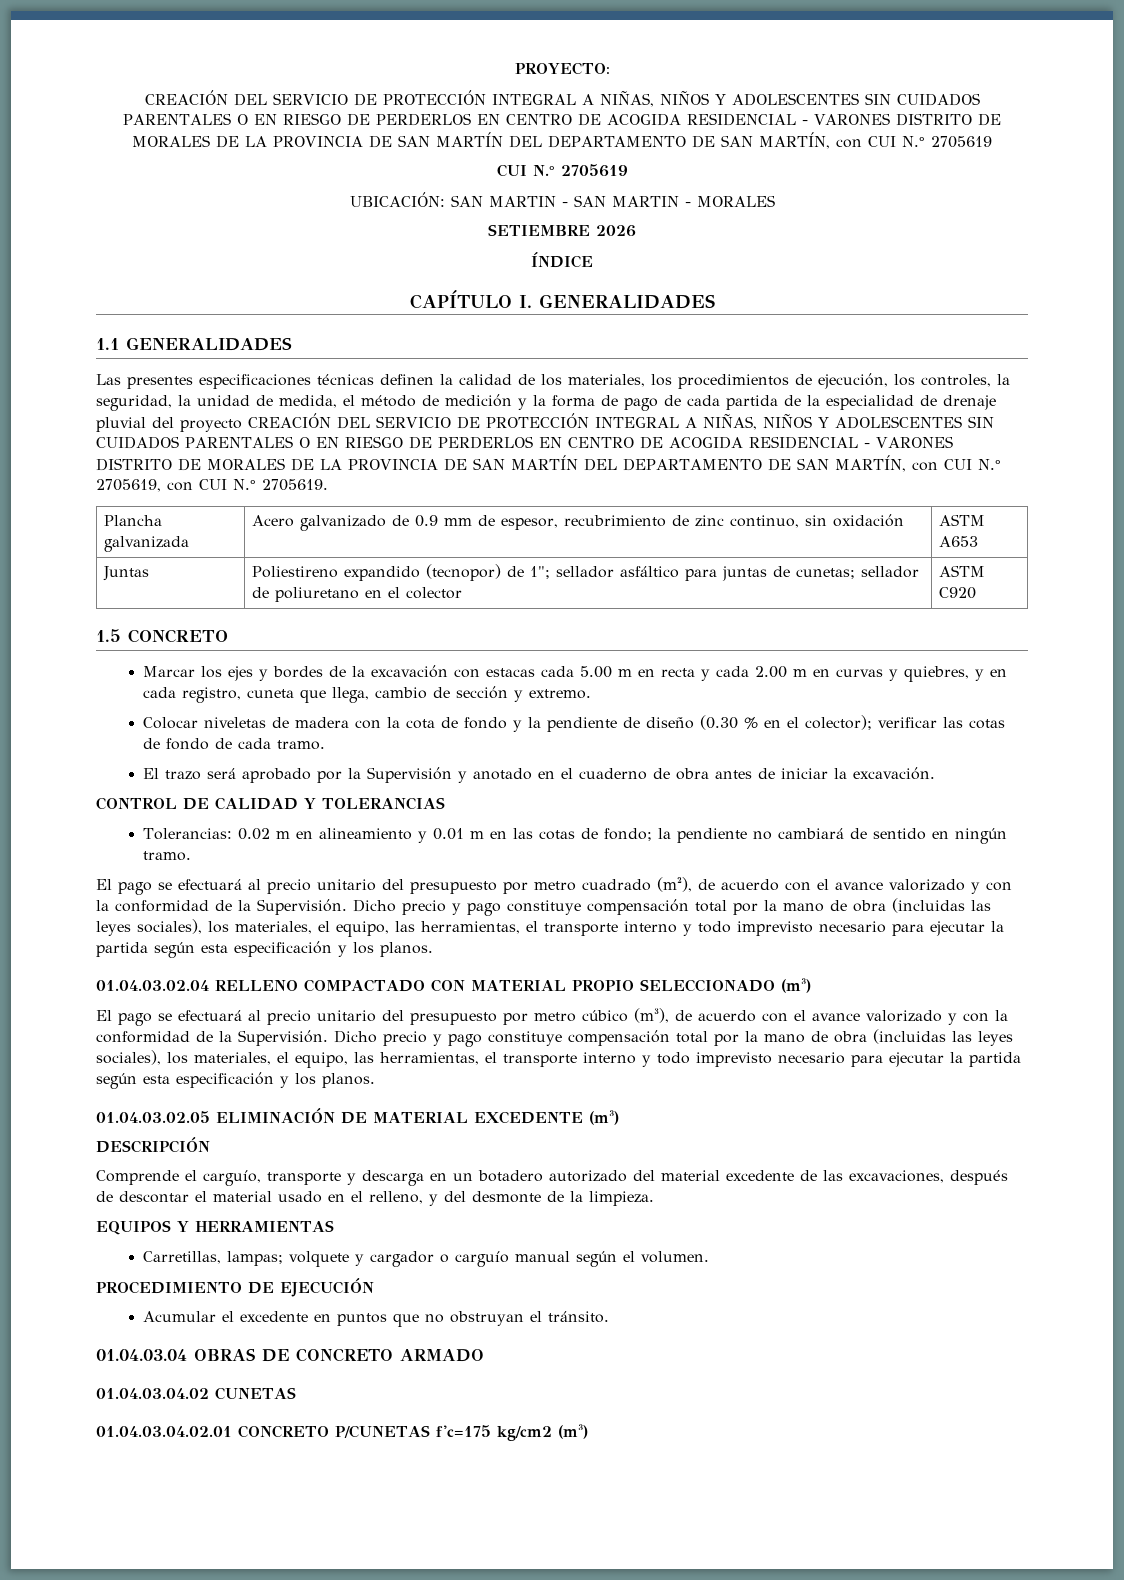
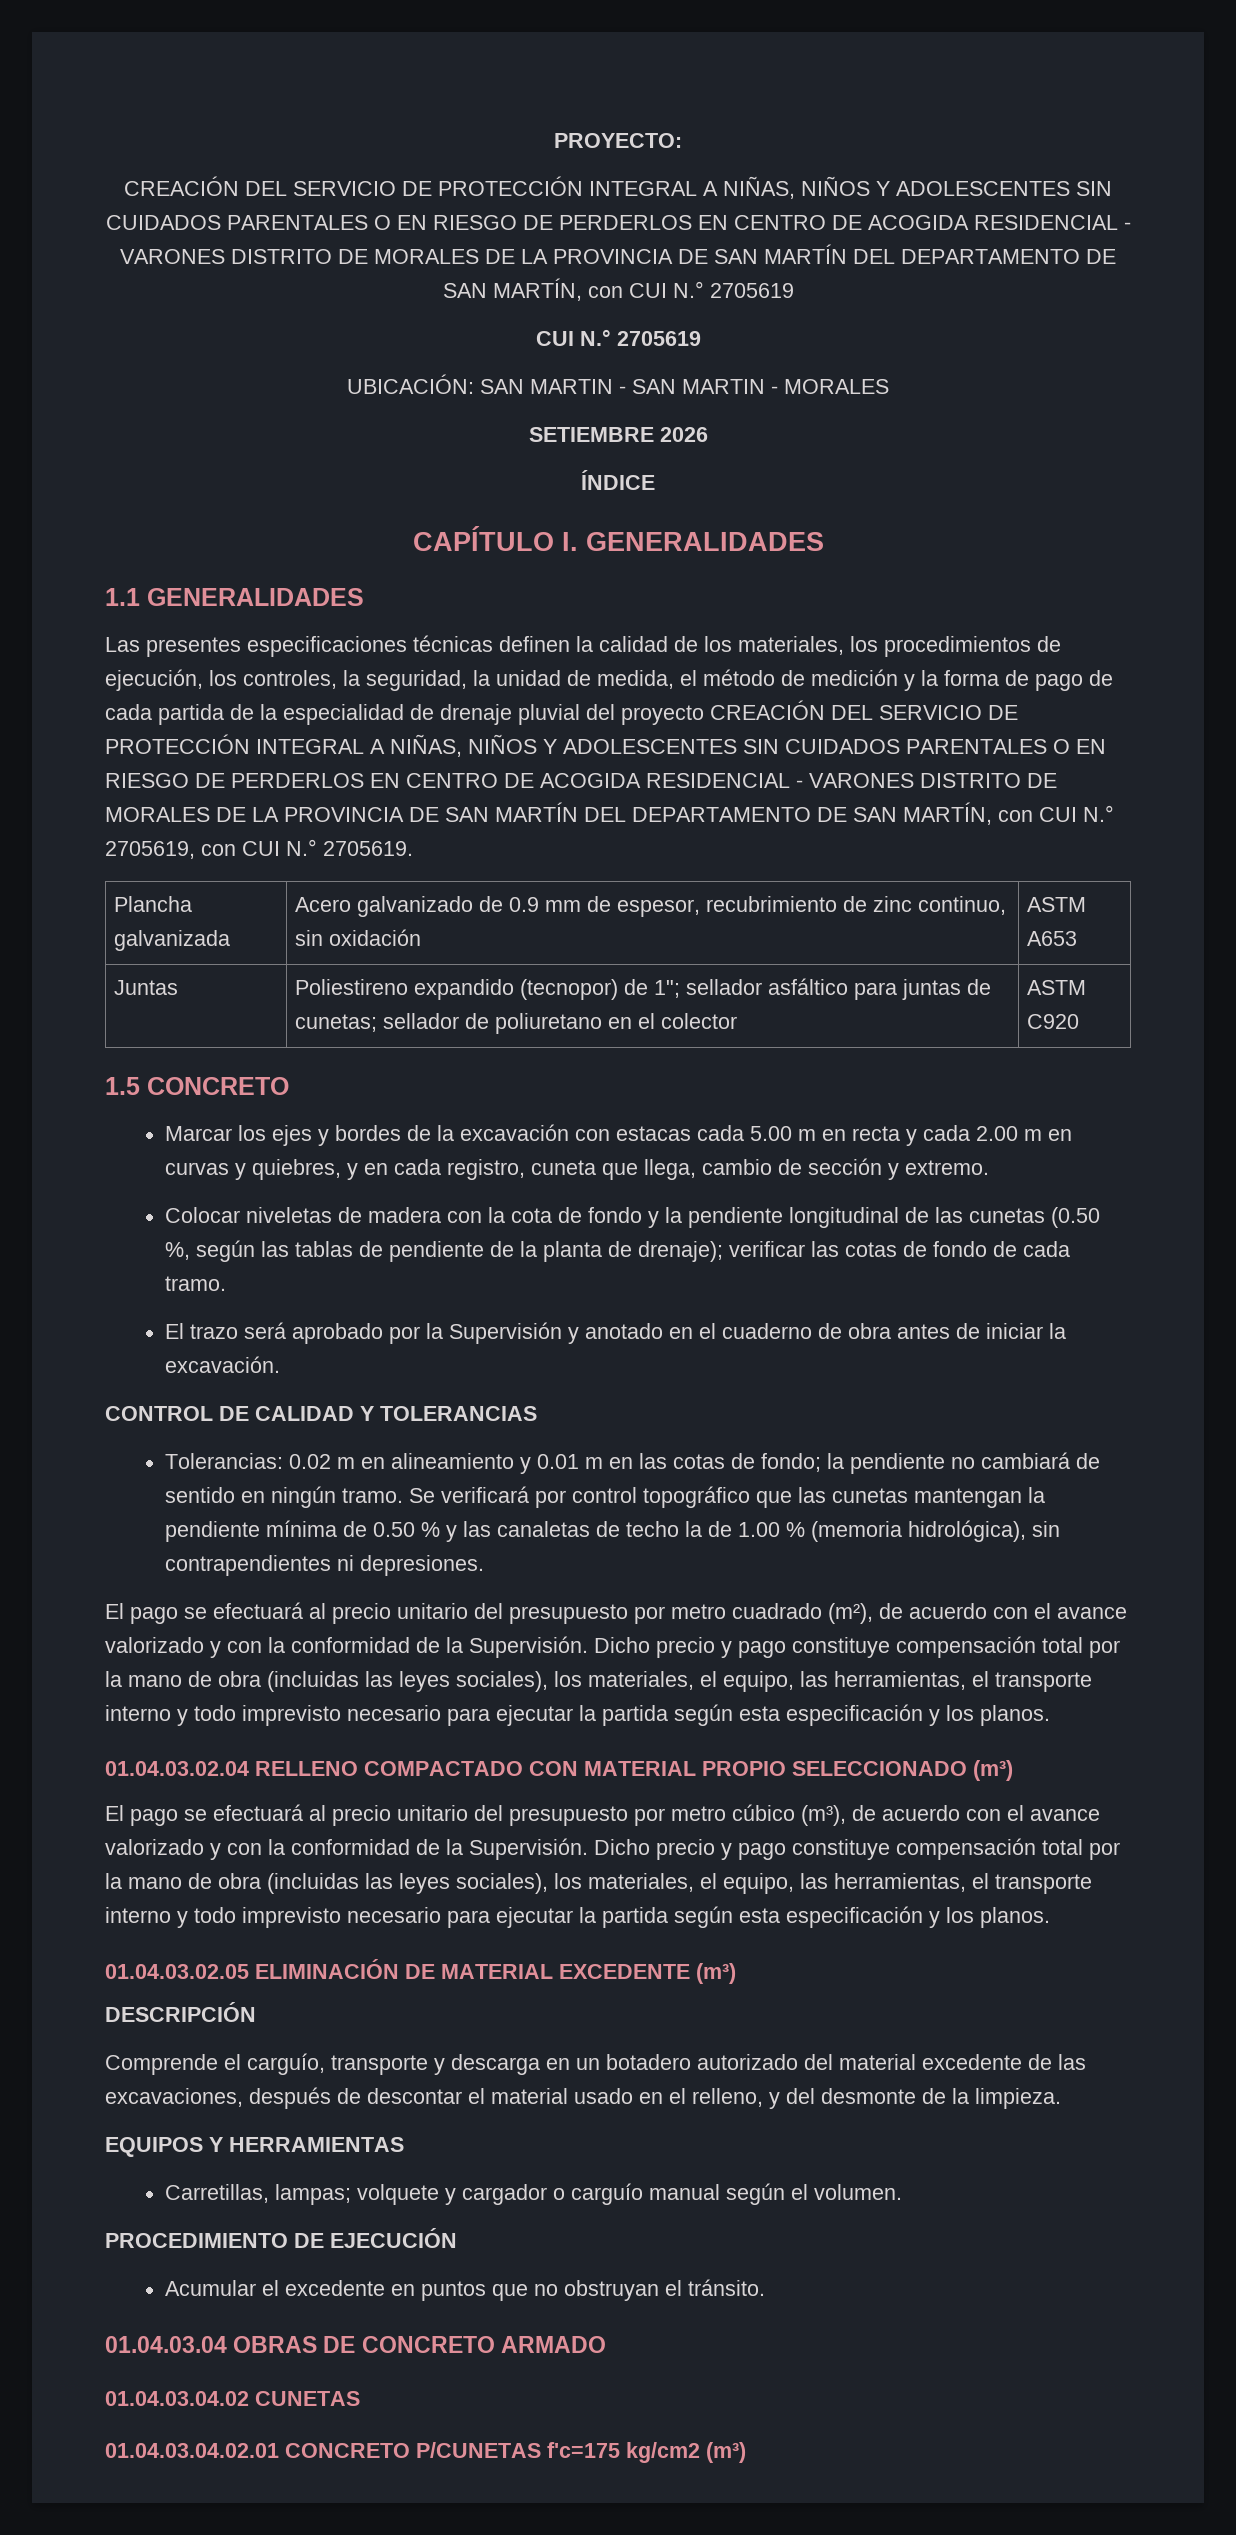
- Colocar niveletas de madera con la cota de fondo y la pendiente de diseño (0.30 % en el colector); verificar las cotas de fondo de cada tramo.
+ Colocar niveletas de madera con la cota de fondo y la pendiente longitudinal de las cunetas (0.50 %, según las tablas de pendiente de la planta de drenaje); verificar las cotas de fondo de cada tramo.
+ Se verificará por control topográfico que las cunetas mantengan la pendiente mínima de 0.50 % y las canaletas de techo la de 1.00 % (memoria hidrológica), sin contrapendientes ni depresiones.

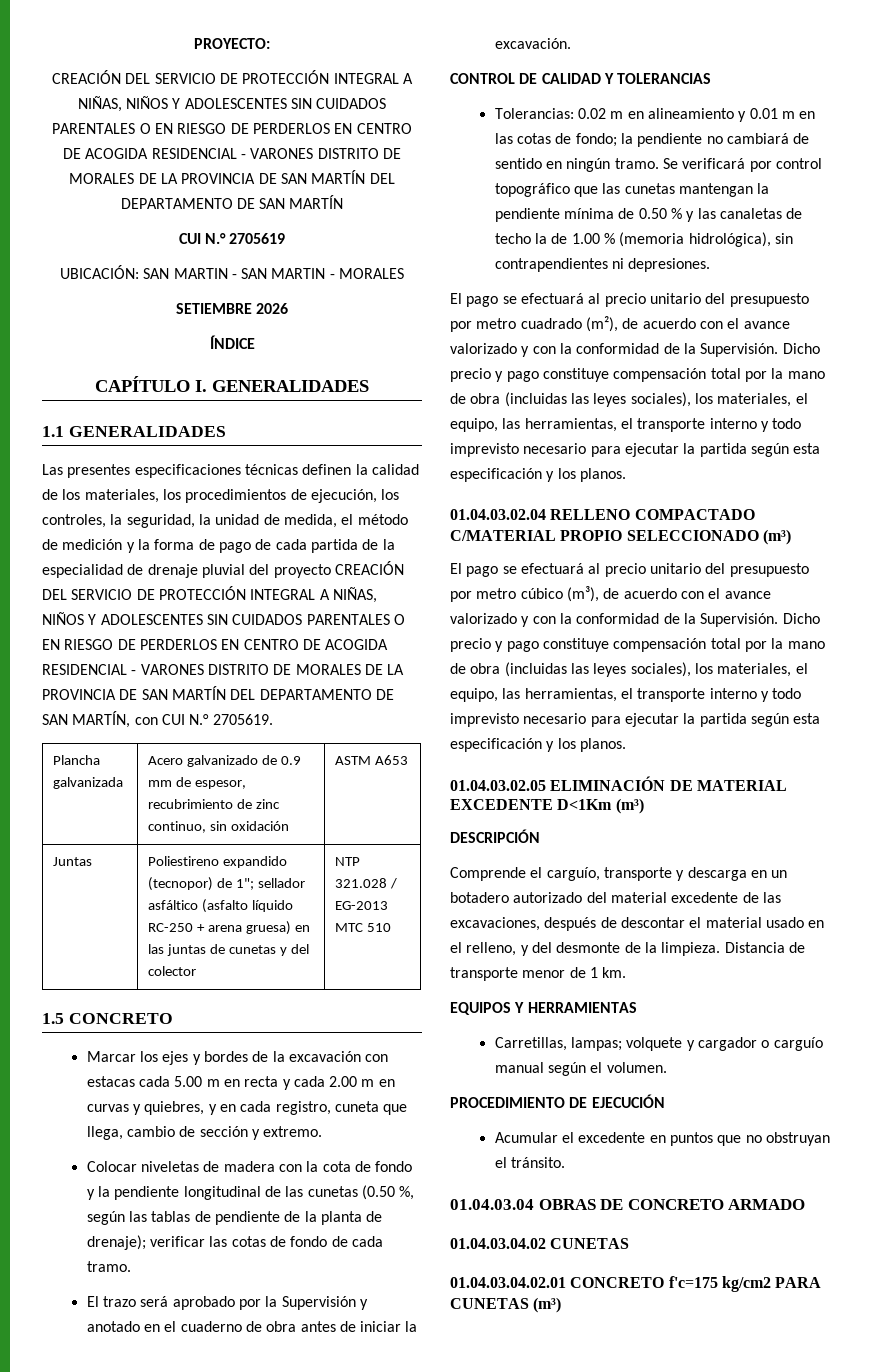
- CREACIÓN DEL SERVICIO DE PROTECCIÓN INTEGRAL A NIÑAS, NIÑOS Y ADOLESCENTES SIN CUIDADOS PARENTALES O EN RIESGO DE PERDERLOS EN CENTRO DE ACOGIDA RESIDENCIAL - VARONES DISTRITO DE MORALES DE LA PROVINCIA DE SAN MARTÍN DEL DEPARTAMENTO DE SAN MARTÍN, con CUI N.° 2705619
+ CREACIÓN DEL SERVICIO DE PROTECCIÓN INTEGRAL A NIÑAS, NIÑOS Y ADOLESCENTES SIN CUIDADOS PARENTALES O EN RIESGO DE PERDERLOS EN CENTRO DE ACOGIDA RESIDENCIAL - VARONES DISTRITO DE MORALES DE LA PROVINCIA DE SAN MARTÍN DEL DEPARTAMENTO DE SAN MARTÍN
- Las presentes especificaciones técnicas definen la calidad de los materiales, los procedimientos de ejecución, los controles, la seguridad, la unidad de medida, el método de medición y la forma de pago de cada partida de la especialidad de drenaje pluvial del proyecto CREACIÓN DEL SERVICIO DE PROTECCIÓN INTEGRAL A NIÑAS, NIÑOS Y ADOLESCENTES SIN CUIDADOS PARENTALES O EN RIESGO DE PERDERLOS EN CENTRO DE ACOGIDA RESIDENCIAL - VARONES DISTRITO DE MORALES DE LA PROVINCIA DE SAN MARTÍN DEL DEPARTAMENTO DE SAN MARTÍN, con CUI N.° 2705619, con CUI N.° 2705619.
+ Las presentes especificaciones técnicas definen la calidad de los materiales, los procedimientos de ejecución, los controles, la seguridad, la unidad de medida, el método de medición y la forma de pago de cada partida de la especialidad de drenaje pluvial del proyecto CREACIÓN DEL SERVICIO DE PROTECCIÓN INTEGRAL A NIÑAS, NIÑOS Y ADOLESCENTES SIN CUIDADOS PARENTALES O EN RIESGO DE PERDERLOS EN CENTRO DE ACOGIDA RESIDENCIAL - VARONES DISTRITO DE MORALES DE LA PROVINCIA DE SAN MARTÍN DEL DEPARTAMENTO DE SAN MARTÍN, con CUI N.° 2705619.
- Juntas | Poliestireno expandido (tecnopor) de 1"; sellador asfáltico para juntas de cunetas; sellador de poliuretano en el colector | ASTM C920
+ Juntas | Poliestireno expandido (tecnopor) de 1"; sellador asfáltico (asfalto líquido RC-250 + arena gruesa) en las juntas de cunetas y del colector | NTP 321.028 / EG-2013 MTC 510
- 01.04.03.02.04 RELLENO COMPACTADO CON MATERIAL PROPIO SELECCIONADO (m³)
+ 01.04.03.02.04 RELLENO COMPACTADO C/MATERIAL PROPIO SELECCIONADO (m³)
- 01.04.03.02.05 ELIMINACIÓN DE MATERIAL EXCEDENTE (m³)
+ 01.04.03.02.05 ELIMINACIÓN DE MATERIAL EXCEDENTE D<1Km (m³)
+ Distancia de transporte menor de 1 km.
- 01.04.03.04.02.01 CONCRETO P/CUNETAS f'c=175 kg/cm2 (m³)
+ 01.04.03.04.02.01 CONCRETO f'c=175 kg/cm2 PARA CUNETAS (m³)

